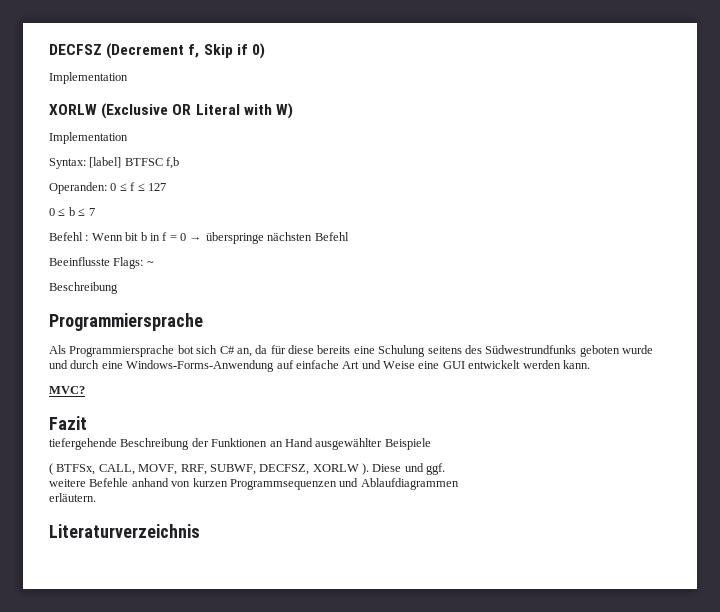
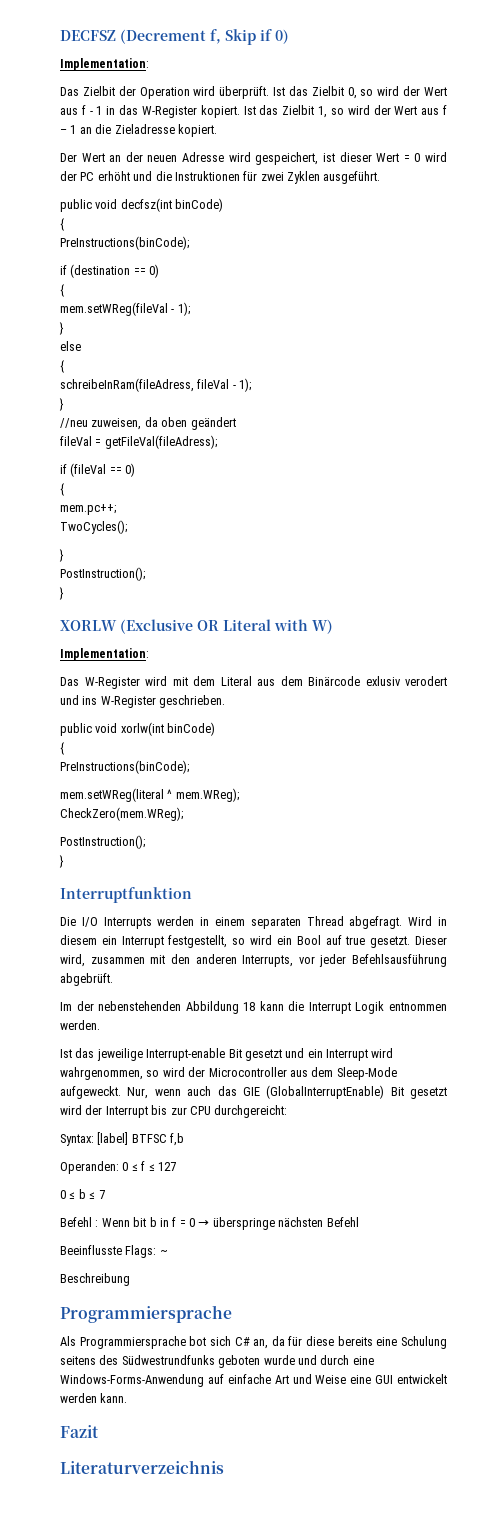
  DECFSZ (Decrement f, Skip if 0)
- Implementation
+ Implementation:
+ Das Zielbit der Operation wird überprüft. Ist das Zielbit 0, so wird der Wert aus f - 1 in das W-Register kopiert. Ist das Zielbit 1, so wird der Wert aus f – 1 an die Zieladresse kopiert.
+ Der Wert an der neuen Adresse wird gespeichert, ist dieser Wert = 0 wird der PC erhöht und die Instruktionen für zwei Zyklen ausgeführt.
+ public void decfsz(int binCode)
+ {
+ PreInstructions(binCode);
+ if (destination == 0)
+ {
+ mem.setWReg(fileVal - 1);
+ }
+ else
+ {
+ schreibeInRam(fileAdress, fileVal - 1);
+ }
+ //neu zuweisen, da oben geändert
+ fileVal = getFileVal(fileAdress);
+ if (fileVal == 0)
+ {
+ mem.pc++;
+ TwoCycles();
+ }
+ PostInstruction();
+ }
  XORLW (Exclusive OR Literal with W)
- Implementation
+ Implementation:
+ Das W-Register wird mit dem Literal aus dem Binärcode exlusiv verodert und ins W-Register geschrieben.
+ public void xorlw(int binCode)
+ {
+ PreInstructions(binCode);
+ mem.setWReg(literal ^ mem.WReg);
+ CheckZero(mem.WReg);
+ PostInstruction();
+ }
+ Interruptfunktion
+ Die I/O Interrupts werden in einem separaten Thread abgefragt. Wird in diesem ein Interrupt festgestellt, so wird ein Bool auf true gesetzt. Dieser wird, zusammen mit den anderen Interrupts, vor jeder Befehlsausführung abgebrüft.
+ Im der nebenstehenden Abbildung 18 kann die Interrupt Logik entnommen werden.
+ Ist das jeweilige Interrupt-enable Bit gesetzt und ein Interrupt wird wahrgenommen, so wird der Microcontroller aus dem Sleep-Mode aufgeweckt. Nur, wenn auch das GIE (GlobalInterruptEnable) Bit gesetzt wird der Interrupt bis zur CPU durchgereicht:
- MVC?
- tiefergehende Beschreibung der Funktionen an Hand ausgewählter Beispiele
- ( BTFSx, CALL, MOVF, RRF, SUBWF, DECFSZ, XORLW ). Diese und ggf.
- weitere Befehle anhand von kurzen Programmsequenzen und Ablaufdiagrammen
- erläutern.

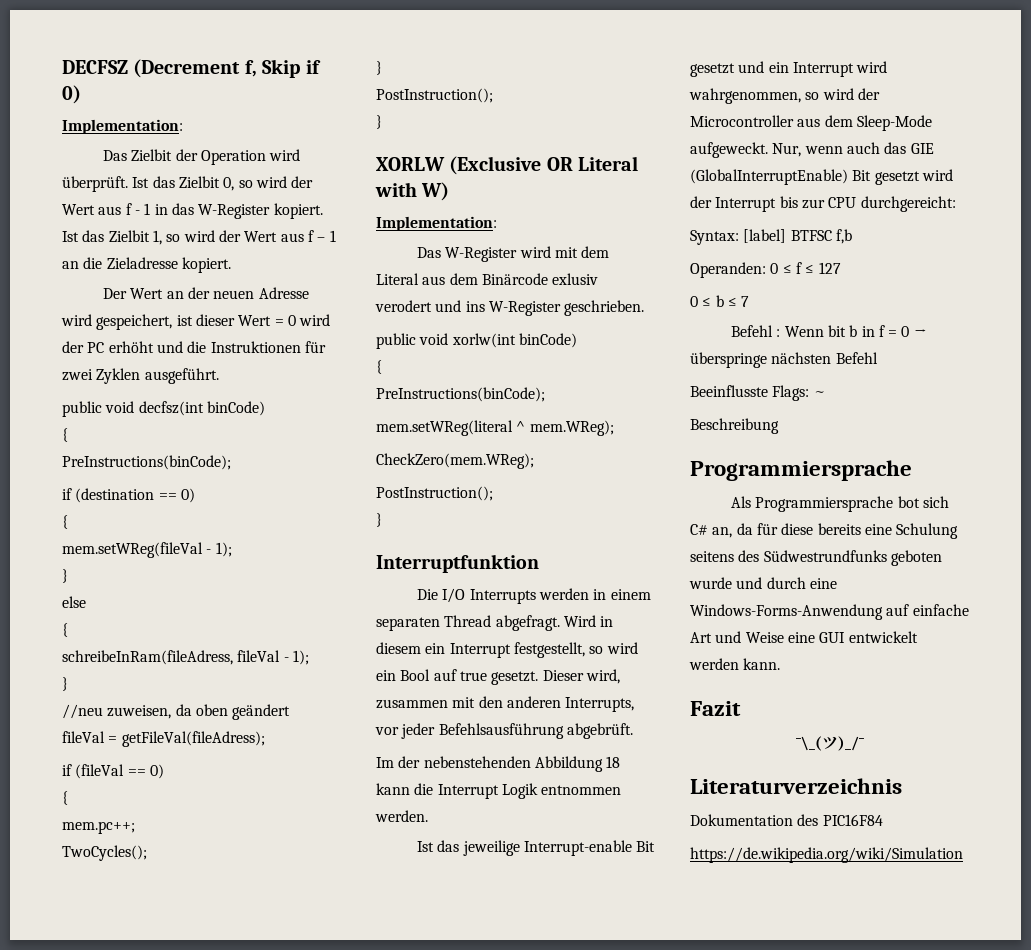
+ ¯\_(ツ)_/¯
+ Dokumentation des PIC16F84
+ https://de.wikipedia.org/wiki/Simulation

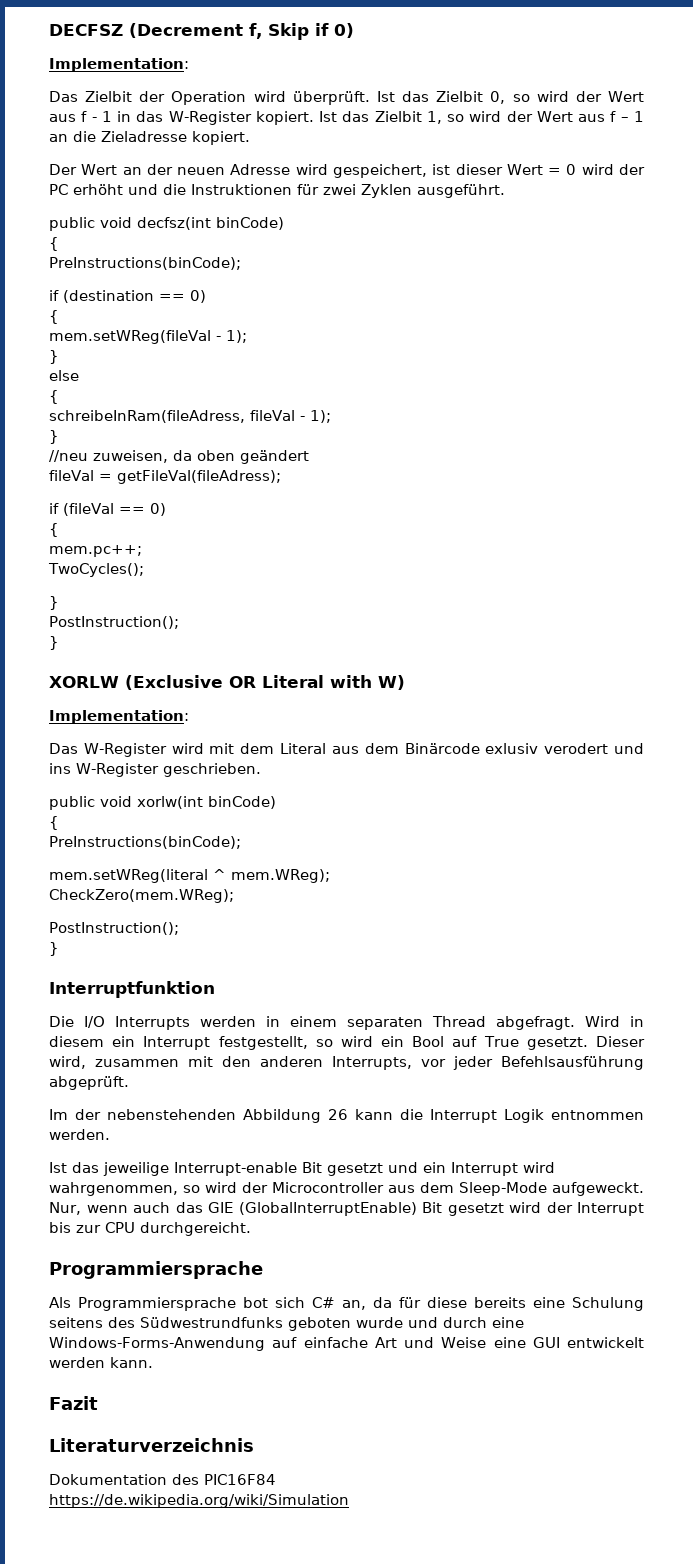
- Wird in diesem ein Interrupt festgestellt, so wird ein Bool auf true gesetzt.
+ Wird in diesem ein Interrupt festgestellt, so wird ein Bool auf True gesetzt.
- Dieser wird, zusammen mit den anderen Interrupts, vor jeder Befehlsausführung abgebrüft.
+ Dieser wird, zusammen mit den anderen Interrupts, vor jeder Befehlsausführung abgeprüft.
- Im der nebenstehenden Abbildung 18 kann die Interrupt Logik entnommen werden.
+ Im der nebenstehenden Abbildung 26 kann die Interrupt Logik entnommen werden.
- Nur, wenn auch das GIE (GlobalInterruptEnable) Bit gesetzt wird der Interrupt bis zur CPU durchgereicht:
- Syntax: [label] BTFSC f,b
- Operanden: 0 ≤ f ≤ 127
- 0 ≤ b ≤ 7
- Befehl : Wenn bit b in f = 0 → überspringe nächsten Befehl
- Beeinflusste Flags: ~
- Beschreibung
+ Nur, wenn auch das GIE (GlobalInterruptEnable) Bit gesetzt wird der Interrupt bis zur CPU durchgereicht.
- ¯\_(ツ)_/¯

